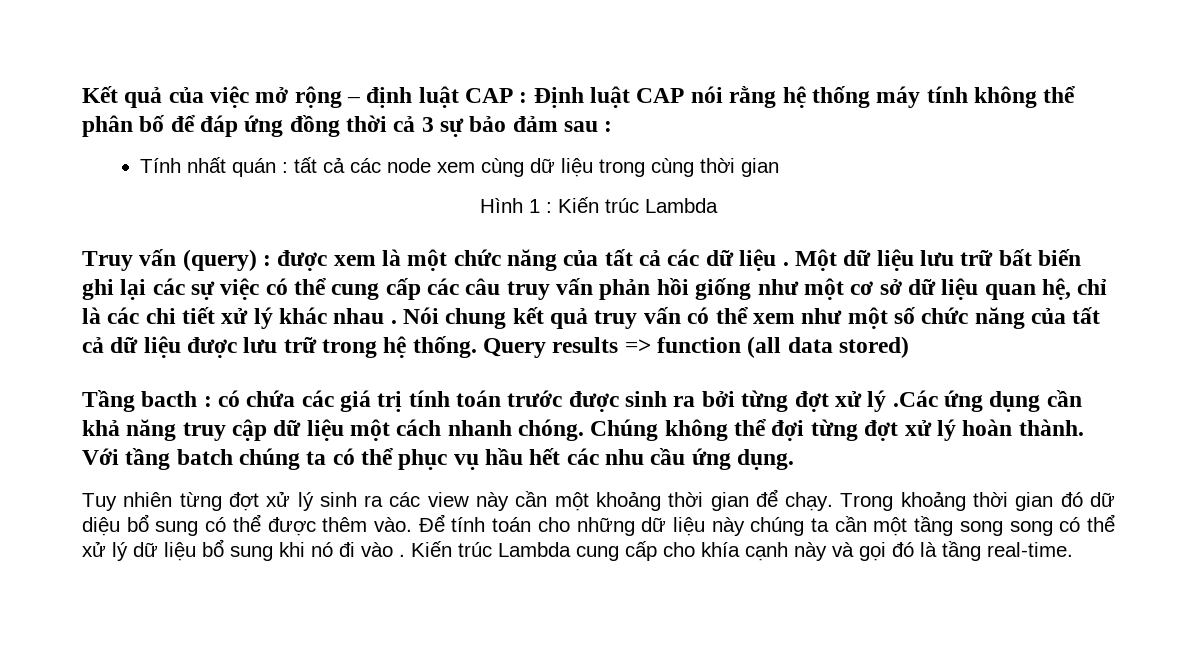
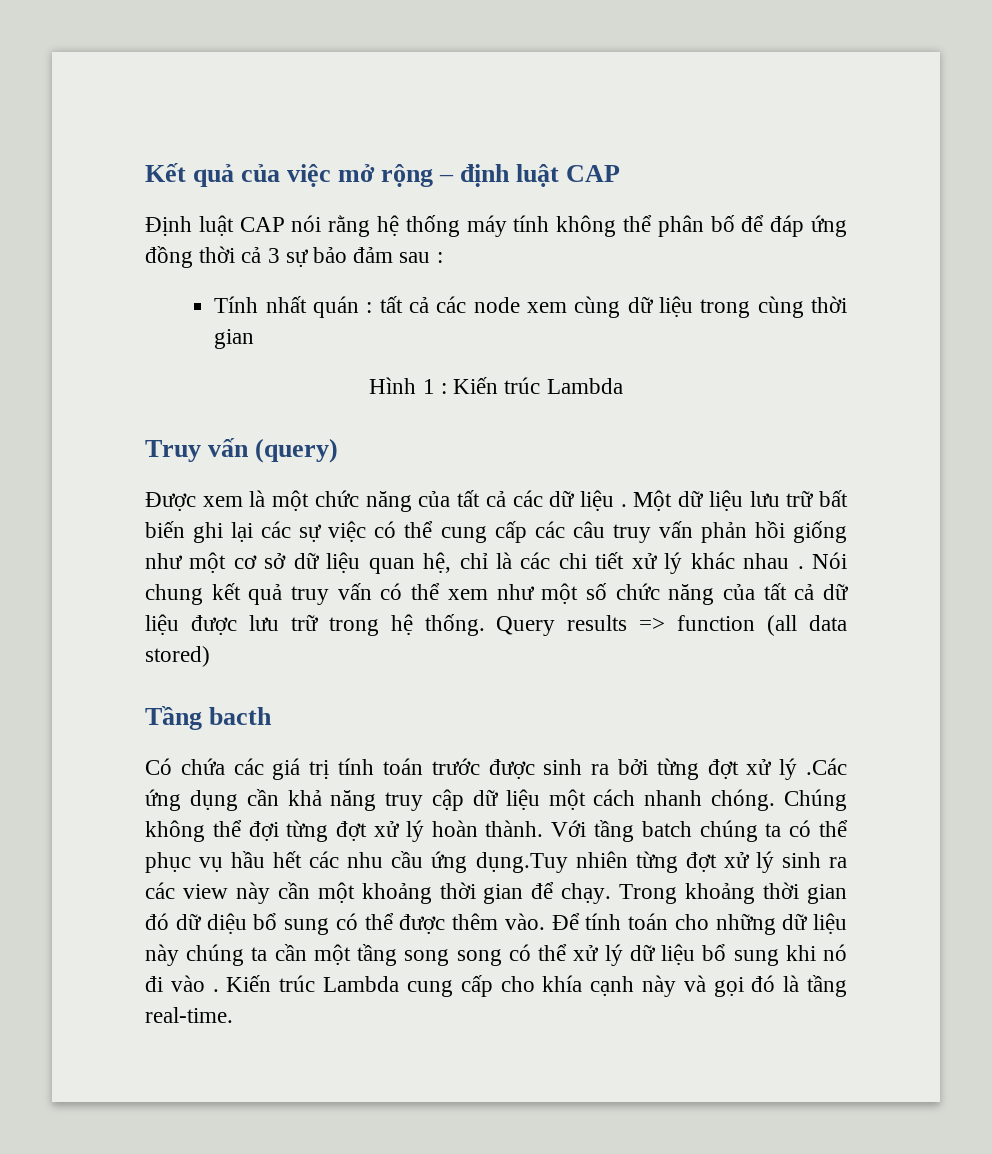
- Kết quả của việc mở rộng – định luật CAP : Định luật CAP nói rằng hệ thống máy tính không thể phân bố để đáp ứng đồng thời cả 3 sự bảo đảm sau :
+ Kết quả của việc mở rộng – định luật CAP
+ Định luật CAP nói rằng hệ thống máy tính không thể phân bố để đáp ứng đồng thời cả 3 sự bảo đảm sau :
- Truy vấn (query) : được xem là một chức năng của tất cả các dữ liệu .
+ Truy vấn (query)
+ Được xem là một chức năng của tất cả các dữ liệu .
- Tầng bacth : có chứa các giá trị tính toán trước được sinh ra bởi từng đợt xử lý .Các ứng dụng cần khả năng truy cập dữ liệu một cách nhanh chóng.
+ Tầng bacth
+ Có chứa các giá trị tính toán trước được sinh ra bởi từng đợt xử lý .Các ứng dụng cần khả năng truy cập dữ liệu một cách nhanh chóng.
- Với tầng batch chúng ta có thể phục vụ hầu hết các nhu cầu ứng dụng.
- Tuy nhiên từng đợt xử lý sinh ra các view này cần một khoảng thời gian để chạy.
+ Với tầng batch chúng ta có thể phục vụ hầu hết các nhu cầu ứng dụng.Tuy nhiên từng đợt xử lý sinh ra các view này cần một khoảng thời gian để chạy.

